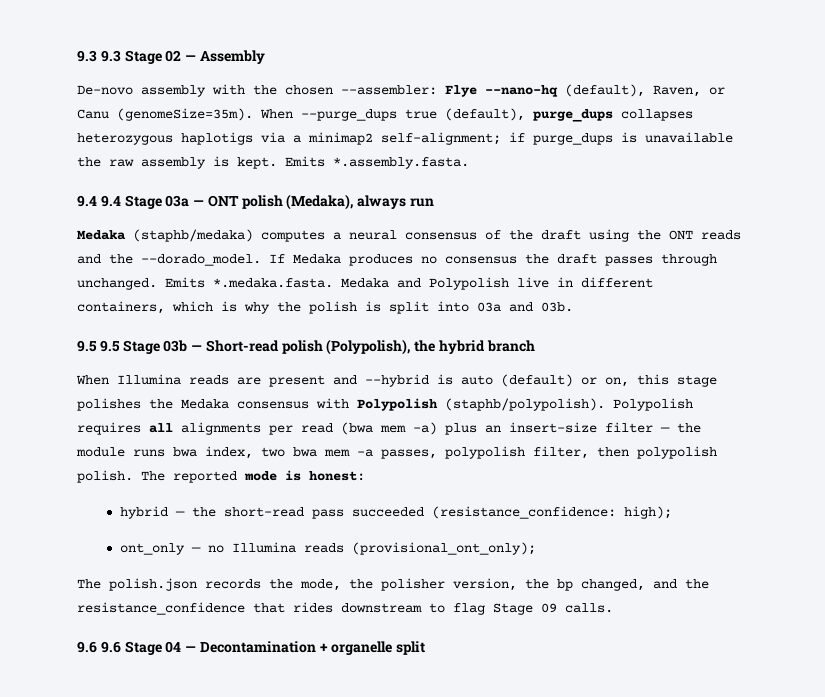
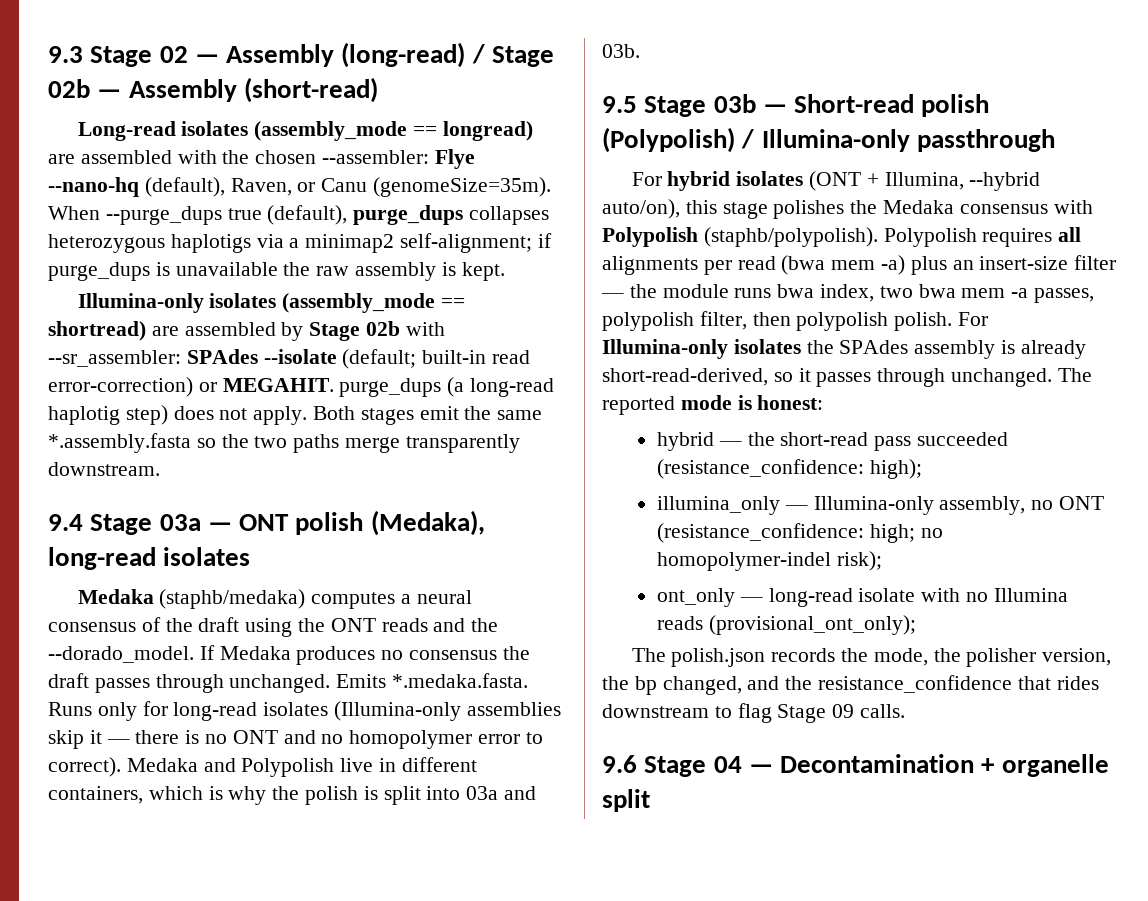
- 9.3 9.3 Stage 02 — Assembly
- De-novo assembly with the chosen --assembler: Flye --nano-hq (default), Raven, or Canu (genomeSize=35m).
+ 9.3 Stage 02 — Assembly (long-read) / Stage 02b — Assembly (short-read)
+ Long-read isolates (assembly_mode == longread) are assembled with the chosen --assembler: Flye --nano-hq (default), Raven, or Canu (genomeSize=35m).
- When --purge_dups true (default), purge_dups collapses heterozygous haplotigs via a minimap2 self-alignment; if purge_dups is unavailable the raw assembly is kept. Emits *.assembly.fasta.
- 9.4 9.4 Stage 03a — ONT polish (Medaka), always run
+ When --purge_dups true (default), purge_dups collapses heterozygous haplotigs via a minimap2 self-alignment; if purge_dups is unavailable the raw assembly is kept.
+ Illumina-only isolates (assembly_mode == shortread) are assembled by Stage 02b with --sr_assembler: SPAdes --isolate (default; built-in read error-correction) or MEGAHIT. purge_dups (a long-read haplotig step) does not apply. Both stages emit the same *.assembly.fasta so the two paths merge transparently downstream.
+ 9.4 Stage 03a — ONT polish (Medaka), long-read isolates
- Emits *.medaka.fasta. Medaka and Polypolish live in different containers, which is why the polish is split into 03a and 03b.
+ Emits *.medaka.fasta. Runs only for long-read isolates (Illumina-only assemblies skip it — there is no ONT and no homopolymer error to correct). Medaka and Polypolish live in different containers, which is why the polish is split into 03a and 03b.
- 9.5 9.5 Stage 03b — Short-read polish (Polypolish), the hybrid branch
- When Illumina reads are present and --hybrid is auto (default) or on, this stage polishes the Medaka consensus with Polypolish (staphb/polypolish).
+ 9.5 Stage 03b — Short-read polish (Polypolish) / Illumina-only passthrough
+ For hybrid isolates (ONT + Illumina, --hybrid auto/on), this stage polishes the Medaka consensus with Polypolish (staphb/polypolish).
+ For Illumina-only isolates the SPAdes assembly is already short-read-derived, so it passes through unchanged.
+ illumina_only — Illumina-only assembly, no ONT (resistance_confidence: high; no homopolymer-indel risk);
- ont_only — no Illumina reads (provisional_ont_only);
+ ont_only — long-read isolate with no Illumina reads (provisional_ont_only);
- 9.6 9.6 Stage 04 — Decontamination + organelle split
+ 9.6 Stage 04 — Decontamination + organelle split

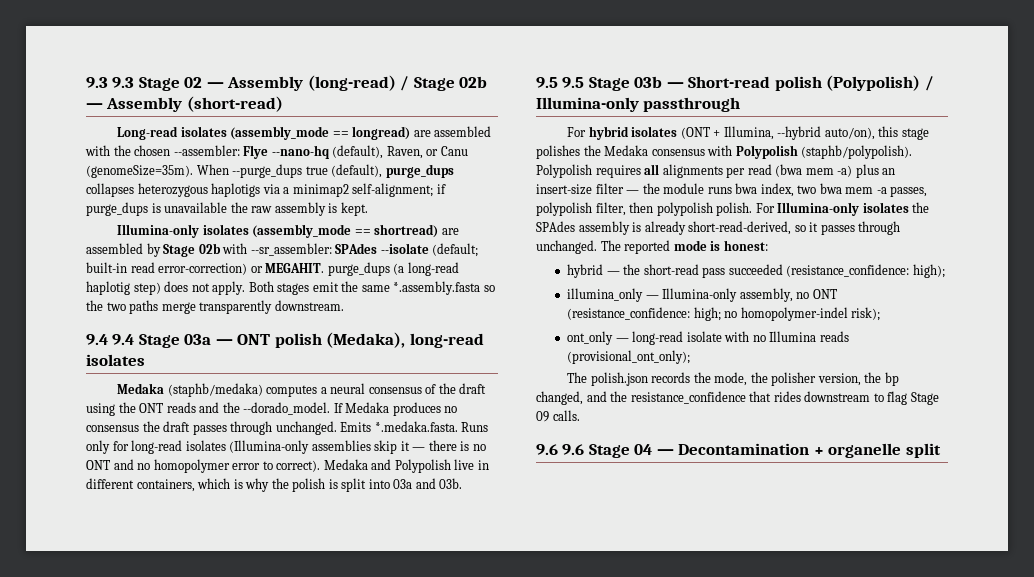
- 9.3 Stage 02 — Assembly (long-read) / Stage 02b — Assembly (short-read)
+ 9.3 9.3 Stage 02 — Assembly (long-read) / Stage 02b — Assembly (short-read)
- 9.4 Stage 03a — ONT polish (Medaka), long-read isolates
+ 9.4 9.4 Stage 03a — ONT polish (Medaka), long-read isolates
- 9.5 Stage 03b — Short-read polish (Polypolish) / Illumina-only passthrough
+ 9.5 9.5 Stage 03b — Short-read polish (Polypolish) / Illumina-only passthrough
- 9.6 Stage 04 — Decontamination + organelle split
+ 9.6 9.6 Stage 04 — Decontamination + organelle split

